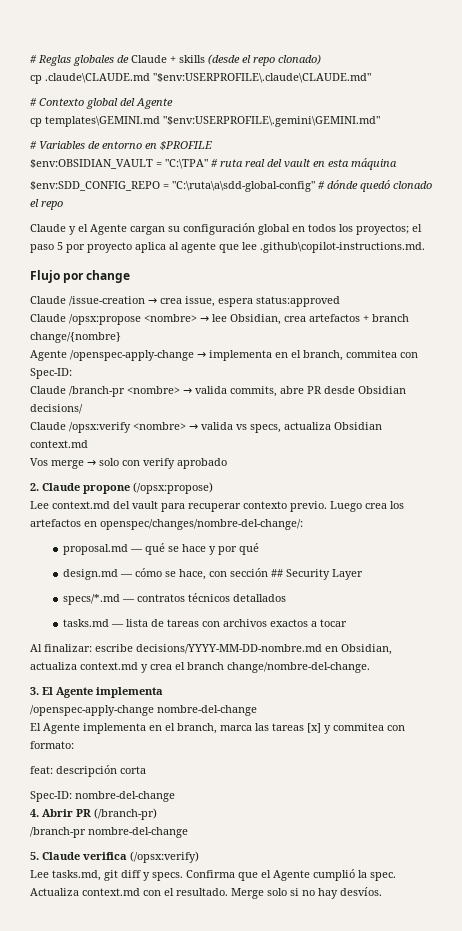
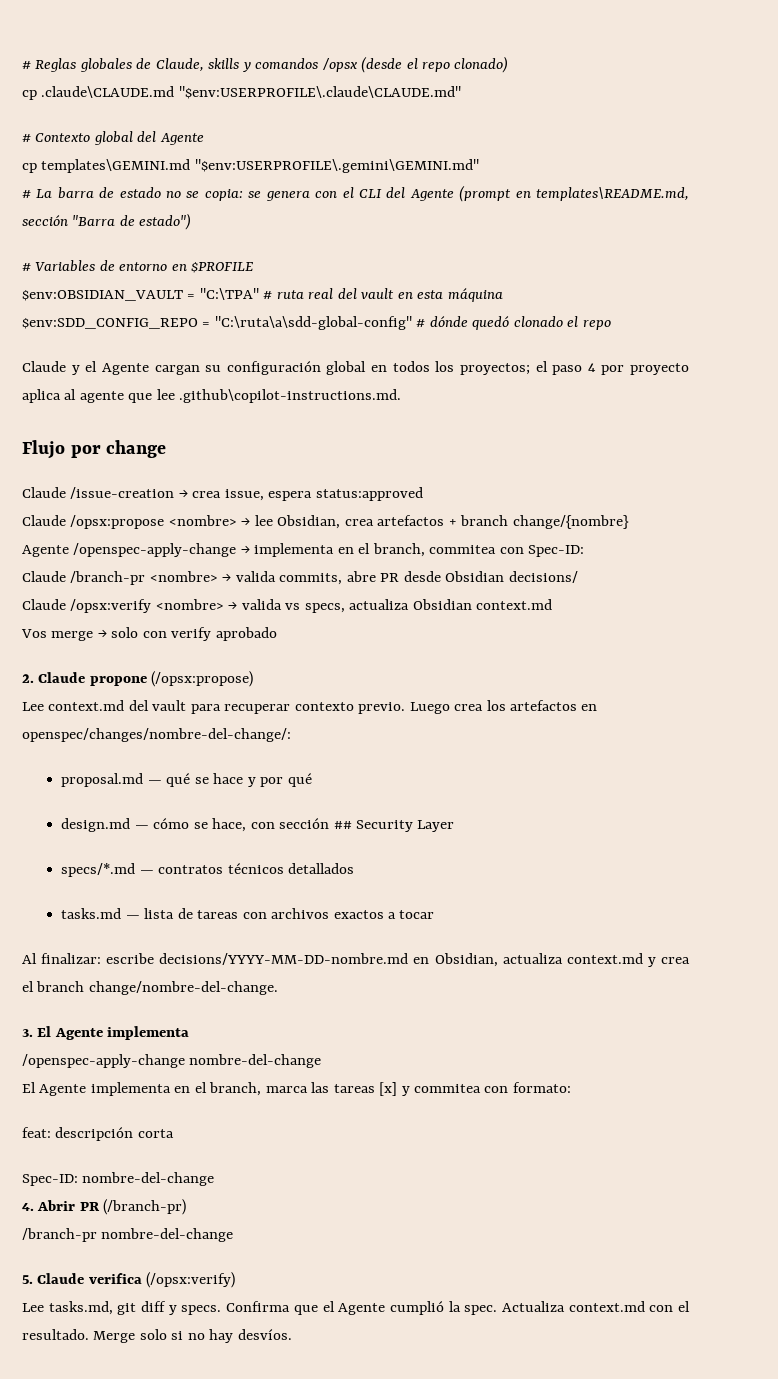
- # Reglas globales de Claude + skills (desde el repo clonado)
+ # Reglas globales de Claude, skills y comandos /opsx (desde el repo clonado)
+ # La barra de estado no se copia: se genera con el CLI del Agente (prompt en templates\README.md, sección "Barra de estado")
- Claude y el Agente cargan su configuración global en todos los proyectos; el paso 5 por proyecto aplica al agente que lee .github\copilot-instructions.md.
+ Claude y el Agente cargan su configuración global en todos los proyectos; el paso 4 por proyecto aplica al agente que lee .github\copilot-instructions.md.

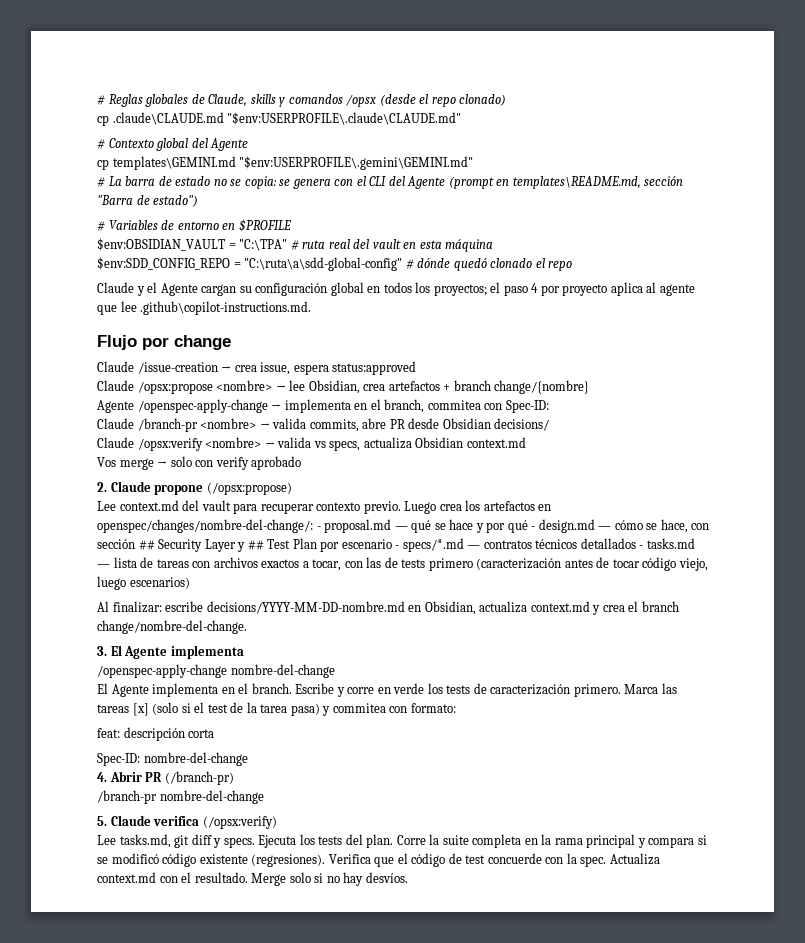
- Luego crea los artefactos en openspec/changes/nombre-del-change/:
- proposal.md — qué se hace y por qué
- design.md — cómo se hace, con sección ## Security Layer
- specs/*.md — contratos técnicos detallados
- tasks.md — lista de tareas con archivos exactos a tocar
+ Luego crea los artefactos en openspec/changes/nombre-del-change/: - proposal.md — qué se hace y por qué - design.md — cómo se hace, con sección ## Security Layer y ## Test Plan por escenario - specs/*.md — contratos técnicos detallados - tasks.md — lista de tareas con archivos exactos a tocar, con las de tests primero (caracterización antes de tocar código viejo, luego escenarios)
- El Agente implementa en el branch, marca las tareas [x] y commitea con formato:
+ El Agente implementa en el branch. Escribe y corre en verde los tests de caracterización primero. Marca las tareas [x] (solo si el test de la tarea pasa) y commitea con formato:
- Confirma que el Agente cumplió la spec.
+ Ejecuta los tests del plan. Corre la suite completa en la rama principal y compara si se modificó código existente (regresiones). Verifica que el código de test concuerde con la spec.

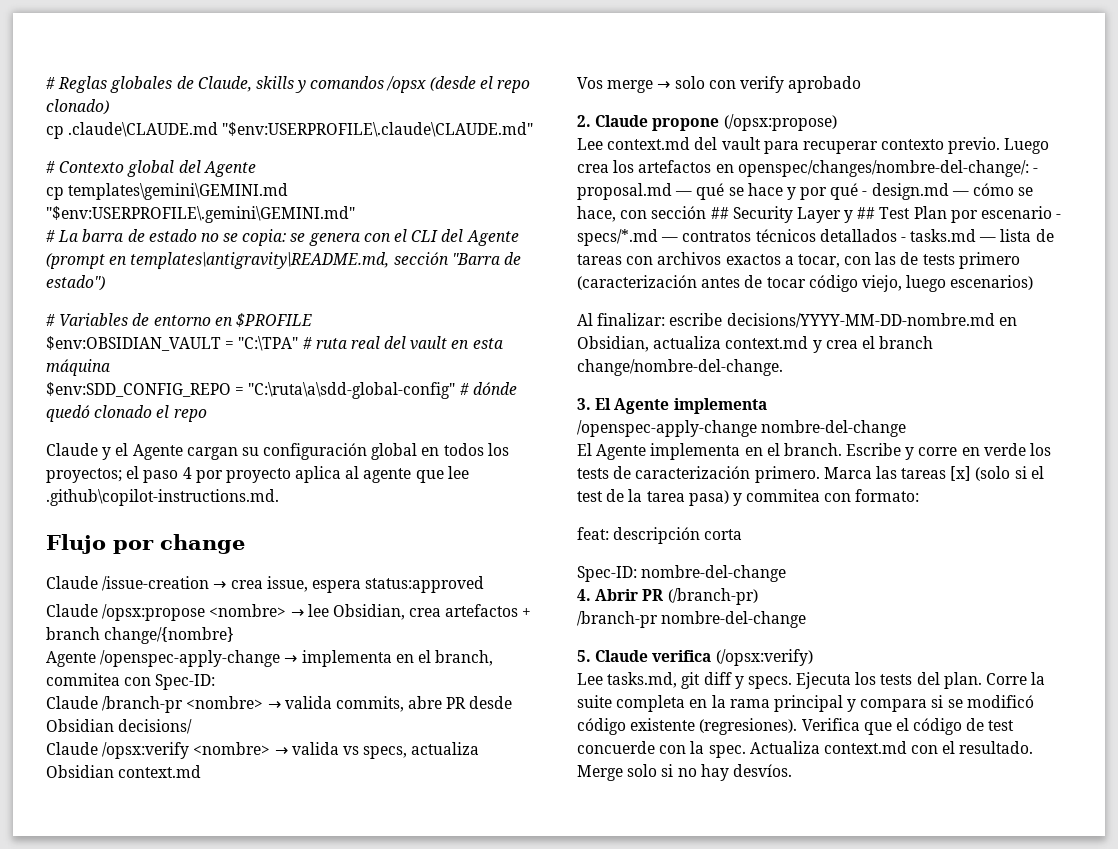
- cp templates\GEMINI.md "$env:USERPROFILE\.gemini\GEMINI.md"
+ cp templates\gemini\GEMINI.md "$env:USERPROFILE\.gemini\GEMINI.md"
- # La barra de estado no se copia: se genera con el CLI del Agente (prompt en templates\README.md, sección "Barra de estado")
+ # La barra de estado no se copia: se genera con el CLI del Agente (prompt en templates\antigravity\README.md, sección "Barra de estado")

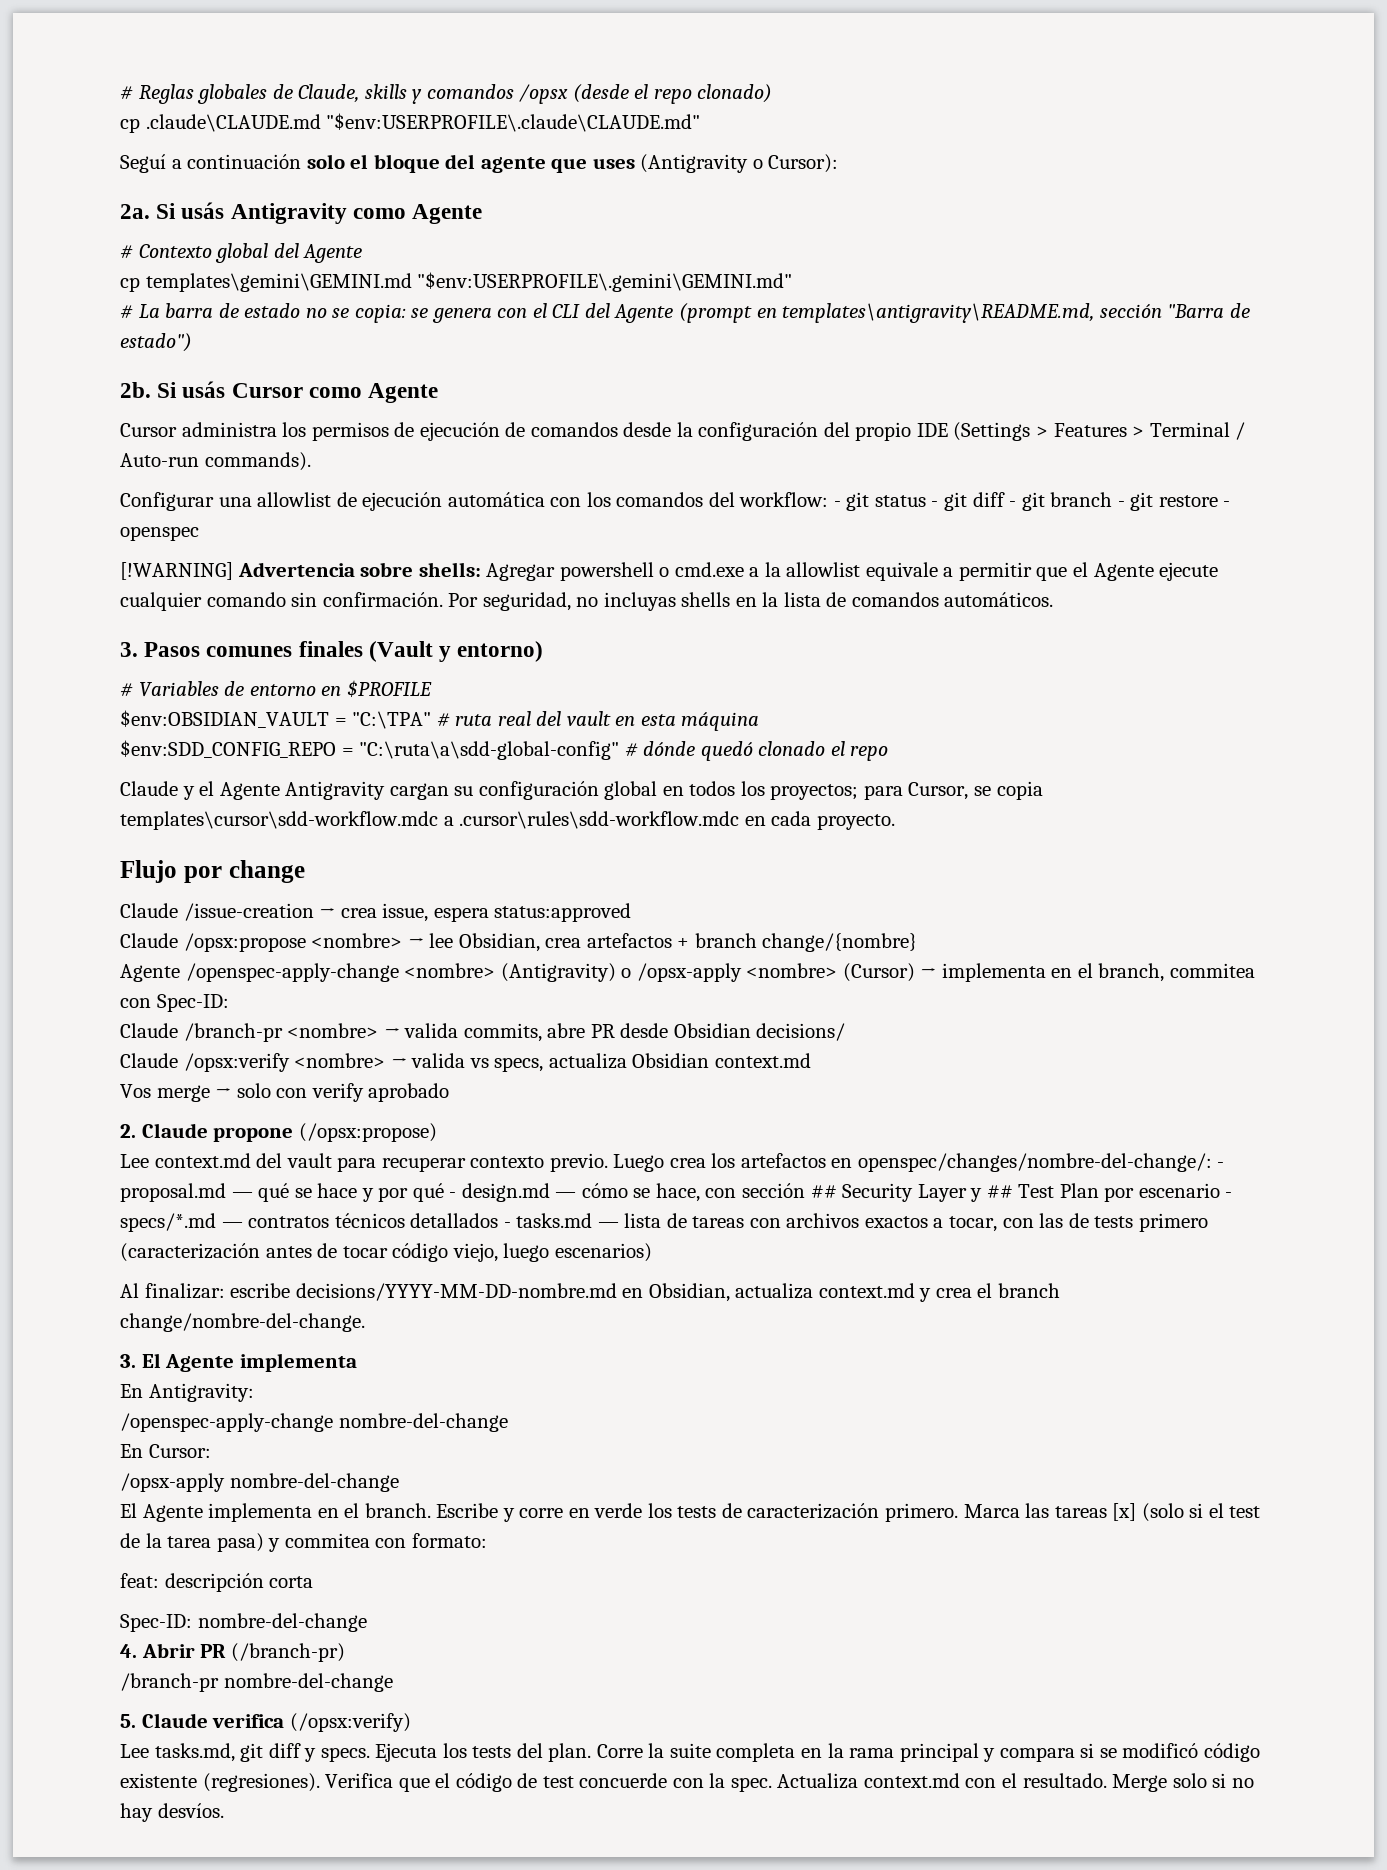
+ Seguí a continuación solo el bloque del agente que uses (Antigravity o Cursor):
+ 2a. Si usás Antigravity como Agente
+ 2b. Si usás Cursor como Agente
+ Cursor administra los permisos de ejecución de comandos desde la configuración del propio IDE (Settings > Features > Terminal / Auto-run commands).
+ Configurar una allowlist de ejecución automática con los comandos del workflow: - git status - git diff - git branch - git restore - openspec
+ [!WARNING] Advertencia sobre shells: Agregar powershell o cmd.exe a la allowlist equivale a permitir que el Agente ejecute cualquier comando sin confirmación. Por seguridad, no incluyas shells en la lista de comandos automáticos.
+ 3. Pasos comunes finales (Vault y entorno)
- Claude y el Agente cargan su configuración global en todos los proyectos; el paso 4 por proyecto aplica al agente que lee .github\copilot-instructions.md.
+ Claude y el Agente Antigravity cargan su configuración global en todos los proyectos; para Cursor, se copia templates\cursor\sdd-workflow.mdc a .cursor\rules\sdd-workflow.mdc en cada proyecto.
- Agente /openspec-apply-change → implementa en el branch, commitea con Spec-ID:
+ Agente /openspec-apply-change <nombre> (Antigravity) o /opsx-apply <nombre> (Cursor) → implementa en el branch, commitea con Spec-ID:
+ En Antigravity:
+ En Cursor:
+ /opsx-apply nombre-del-change

